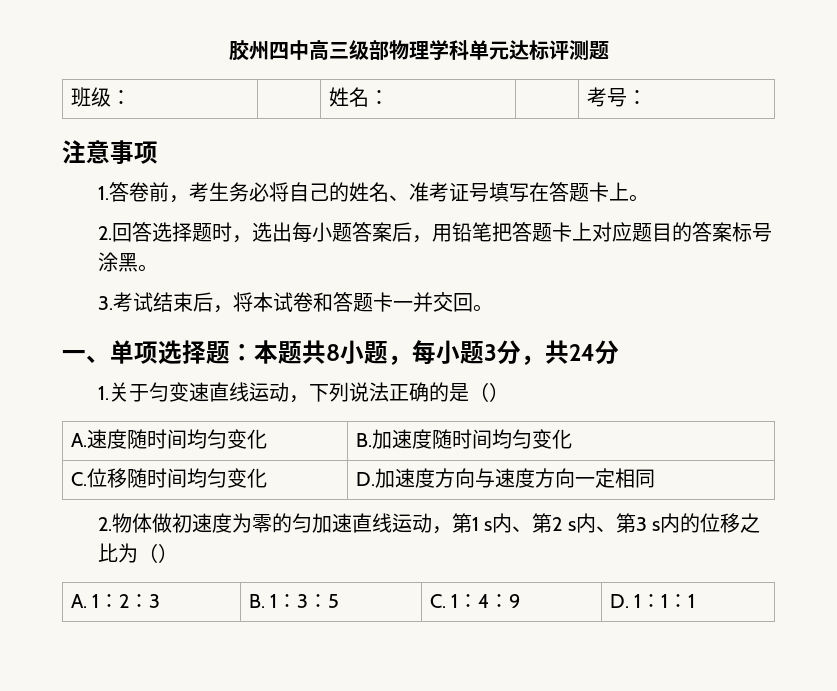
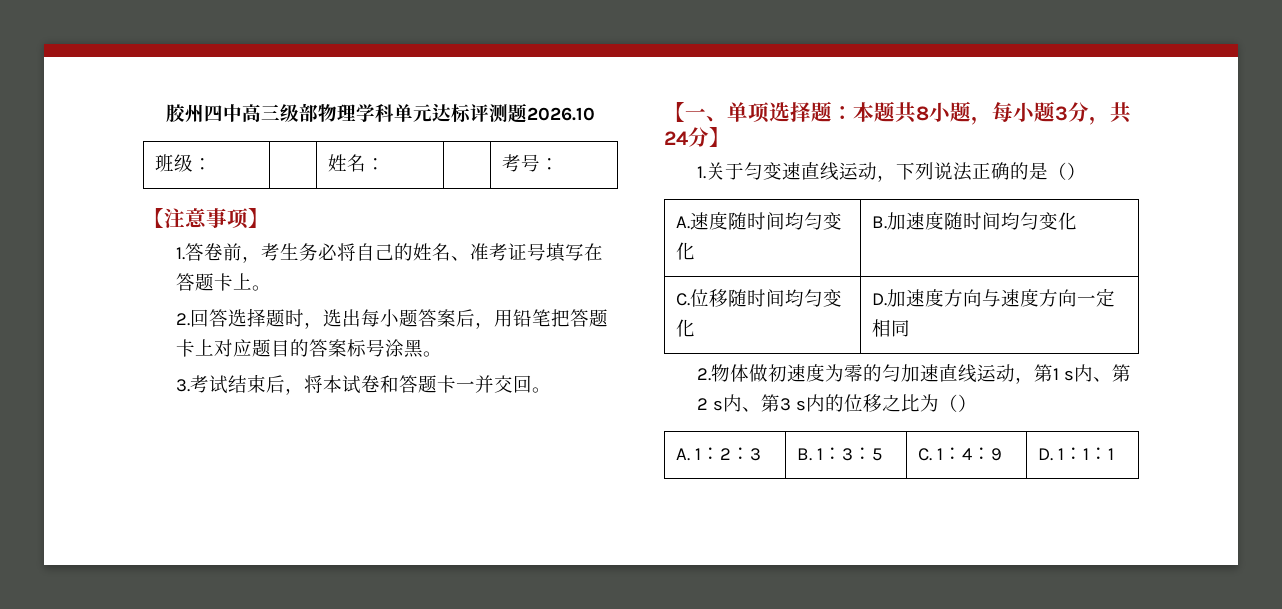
- 胶州四中高三级部物理学科单元达标评测题
+ 胶州四中高三级部物理学科单元达标评测题2026.10
- 注意事项
+ 【注意事项】
- 一、单项选择题：本题共8小题，每小题3分，共24分
+ 【一、单项选择题：本题共8小题，每小题3分，共24分】

